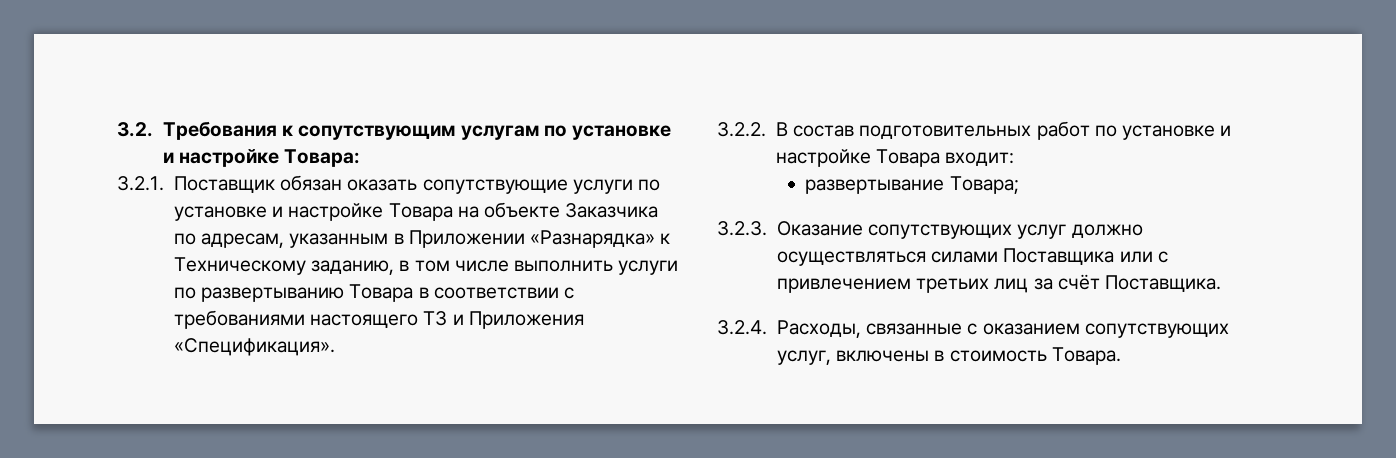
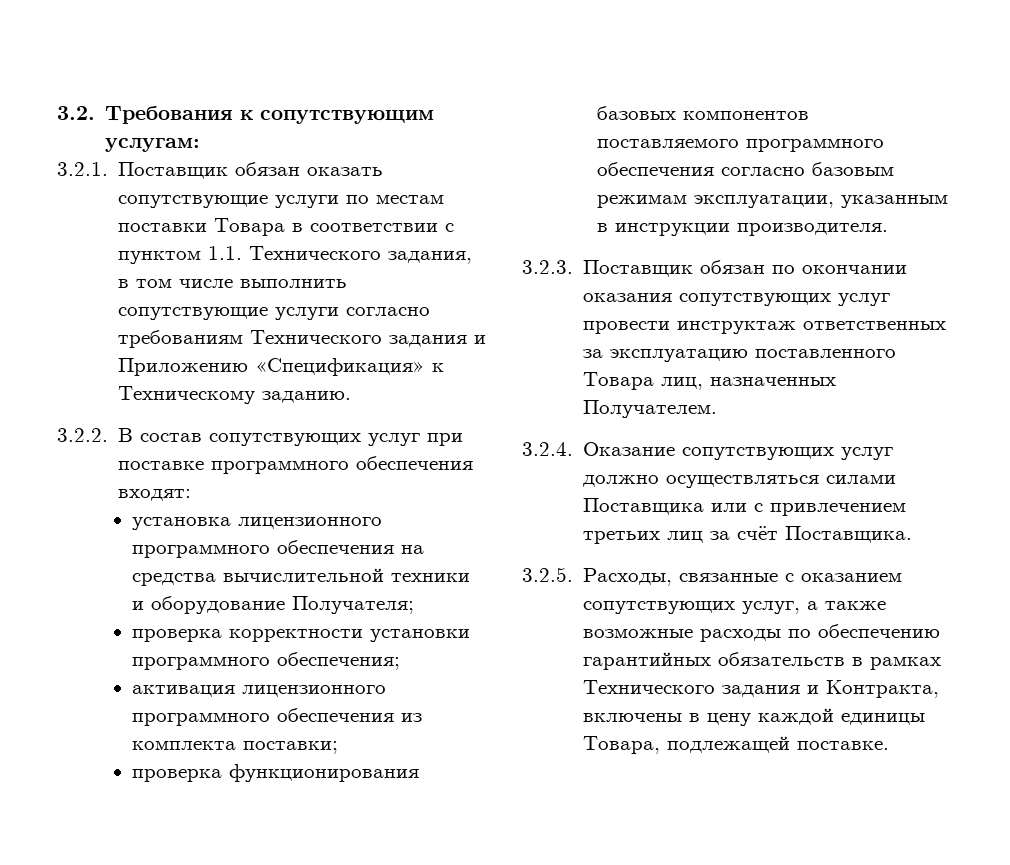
- 3.2. Требования к сопутствующим услугам по установке и настройке Товара:
+ 3.2. Требования к сопутствующим услугам:
- 3.2.1. Поставщик обязан оказать сопутствующие услуги по установке и настройке Товара на объекте Заказчика по адресам, указанным в Приложении «Разнарядка» к Техническому заданию, в том числе выполнить услуги по развертыванию Товара в соответствии с требованиями настоящего ТЗ и Приложения «Спецификация».
- 3.2.2. В состав подготовительных работ по установке и настройке Товара входит:
- развертывание Товара;
- 3.2.3. Оказание сопутствующих услуг должно осуществляться силами Поставщика или с привлечением третьих лиц за счёт Поставщика.
+ 3.2.1. Поставщик обязан оказать сопутствующие услуги по местам поставки Товара в соответствии с пунктом 1.1. Технического задания, в том числе выполнить сопутствующие услуги согласно требованиям Технического задания и Приложению «Спецификация» к Техническому заданию.
+ 3.2.2. В состав сопутствующих услуг при поставке программного обеспечения входят:
+ установка лицензионного программного обеспечения на средства вычислительной техники и оборудование Получателя;
+ проверка корректности установки программного обеспечения;
+ активация лицензионного программного обеспечения из комплекта поставки;
+ проверка функционирования базовых компонентов поставляемого программного обеспечения согласно базовым режимам эксплуатации, указанным в инструкции производителя.
+ 3.2.3. Поставщик обязан по окончании оказания сопутствующих услуг провести инструктаж ответственных за эксплуатацию поставленного Товара лиц, назначенных Получателем.
+ 3.2.4. Оказание сопутствующих услуг должно осуществляться силами Поставщика или с привлечением третьих лиц за счёт Поставщика.
- 3.2.4. Расходы, связанные с оказанием сопутствующих услуг, включены в стоимость Товара.
+ 3.2.5. Расходы, связанные с оказанием сопутствующих услуг, а также возможные расходы по обеспечению гарантийных обязательств в рамках Технического задания и Контракта, включены в цену каждой единицы Товара, подлежащей поставке.

